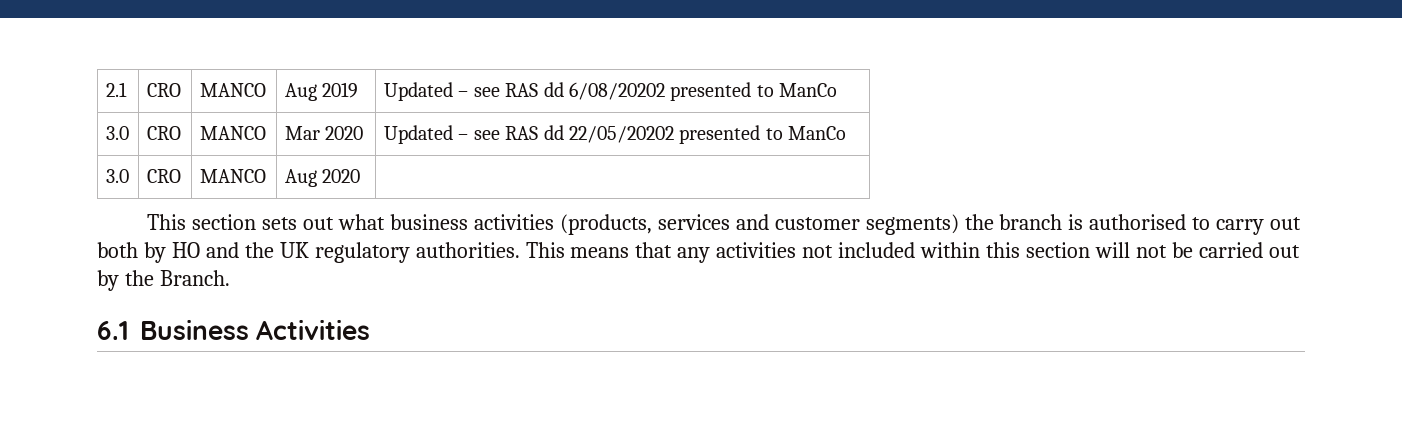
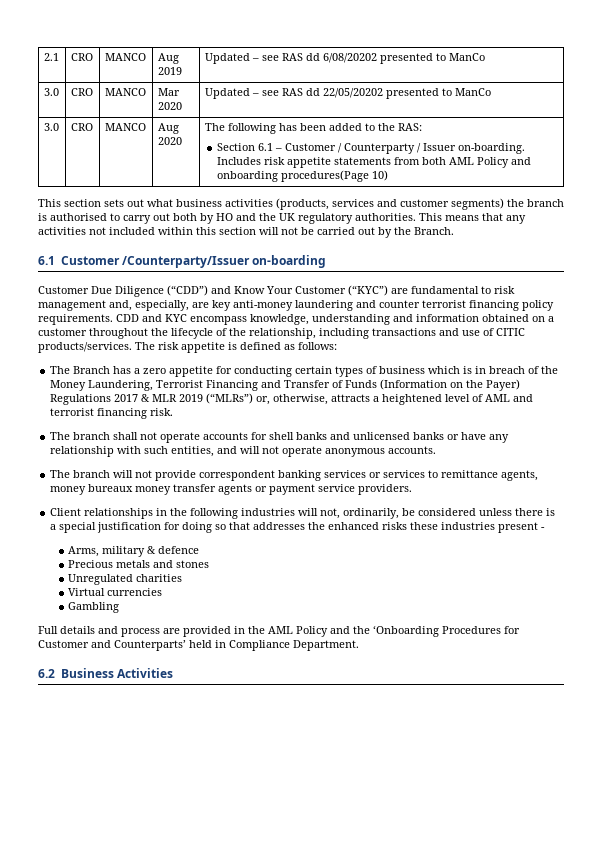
- 3.0 | CRO | MANCO | Aug 2020 |
+ 3.0 | CRO | MANCO | Aug 2020 | The following has been added to the RAS:
+ Section 6.1 – Customer / Counterparty / Issuer on-boarding. Includes risk appetite statements from both AML Policy and onboarding procedures(Page 10)
- 6.1 Business Activities
+ 6.1 Customer /Counterparty/Issuer on-boarding
+ Customer Due Diligence (“CDD”) and Know Your Customer (“KYC”) are fundamental to risk management and, especially, are key anti-money laundering and counter terrorist financing policy requirements. CDD and KYC encompass knowledge, understanding and information obtained on a customer throughout the lifecycle of the relationship, including transactions and use of CITIC products/services. The risk appetite is defined as follows:
+ The Branch has a zero appetite for conducting certain types of business which is in breach of the Money Laundering, Terrorist Financing and Transfer of Funds (Information on the Payer) Regulations 2017 & MLR 2019 (“MLRs”) or, otherwise, attracts a heightened level of AML and terrorist financing risk.
+ The branch shall not operate accounts for shell banks and unlicensed banks or have any relationship with such entities, and will not operate anonymous accounts.
+ The branch will not provide correspondent banking services or services to remittance agents, money bureaux money transfer agents or payment service providers.
+ Client relationships in the following industries will not, ordinarily, be considered unless there is a special justification for doing so that addresses the enhanced risks these industries present -
+ Arms, military & defence
+ Precious metals and stones
+ Unregulated charities
+ Virtual currencies
+ Gambling
+ Full details and process are provided in the AML Policy and the ‘Onboarding Procedures for Customer and Counterparts’ held in Compliance Department.
+ 6.2 Business Activities

